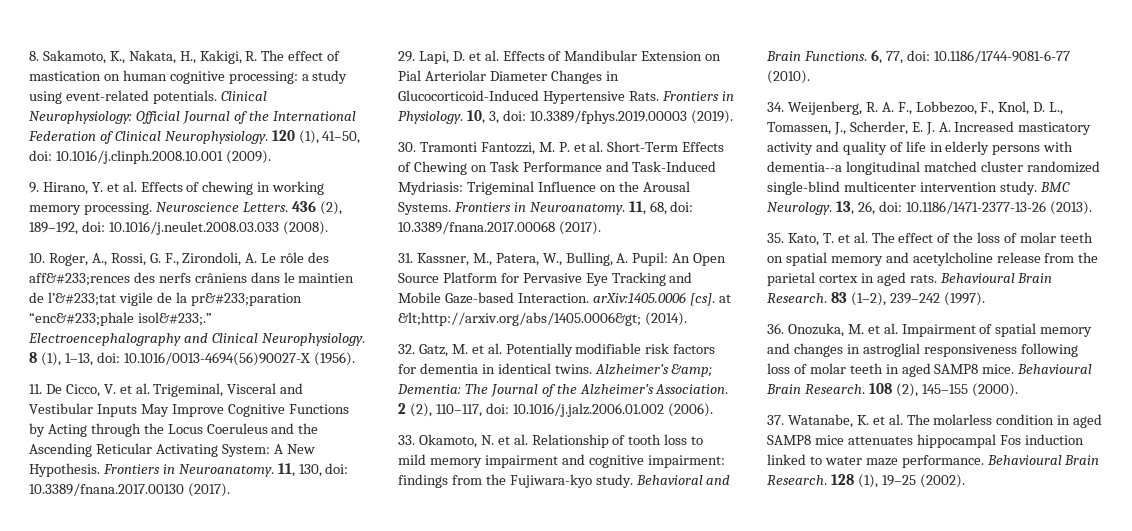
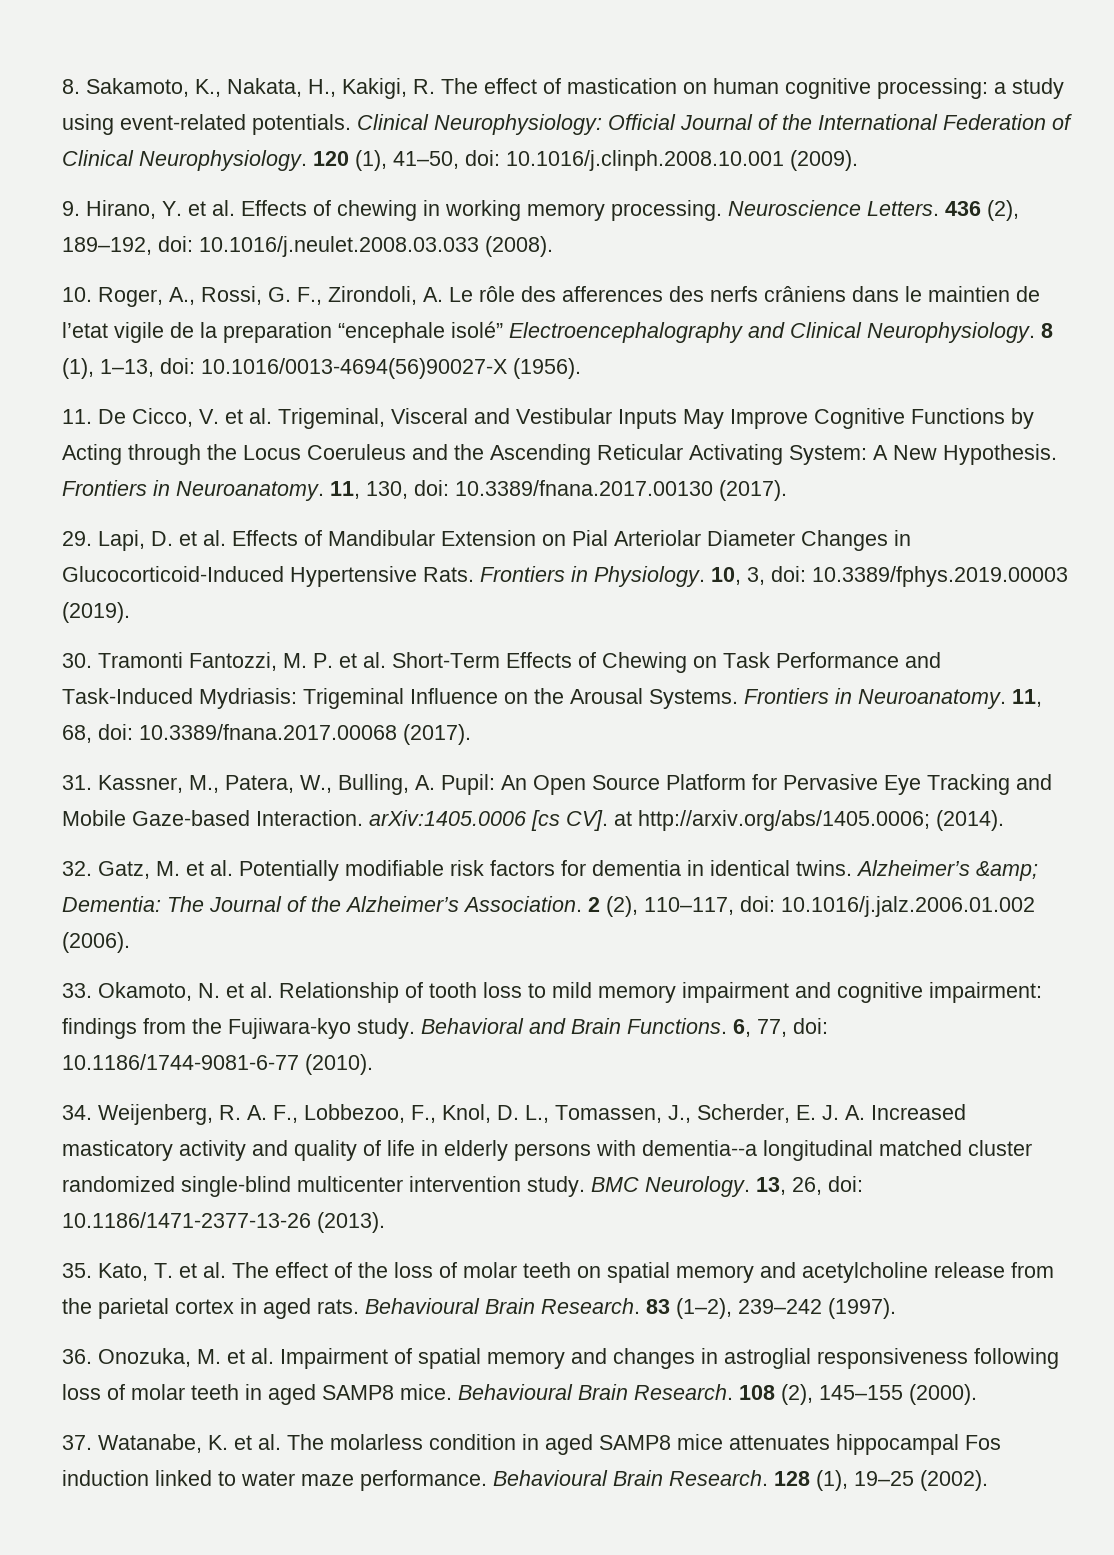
- 10. Roger, A., Rossi, G. F., Zirondoli, A. Le rôle des aff&#233;rences des nerfs crâniens dans le maintien de l’&#233;tat vigile de la pr&#233;paration “enc&#233;phale isol&#233;.” Electroencephalography and Clinical Neurophysiology.
+ 10. Roger, A., Rossi, G. F., Zirondoli, A. Le rôle des afferences des nerfs crâniens dans le maintien de l’etat vigile de la preparation “encephale isolé” Electroencephalography and Clinical Neurophysiology.
- 31. Kassner, M., Patera, W., Bulling, A. Pupil: An Open Source Platform for Pervasive Eye Tracking and Mobile Gaze-based Interaction. arXiv:1405.0006 [cs]. at &lt;http://arxiv.org/abs/1405.0006&gt; (2014).
+ 31. Kassner, M., Patera, W., Bulling, A. Pupil: An Open Source Platform for Pervasive Eye Tracking and Mobile Gaze-based Interaction. arXiv:1405.0006 [cs CV]. at http://arxiv.org/abs/1405.0006; (2014).

